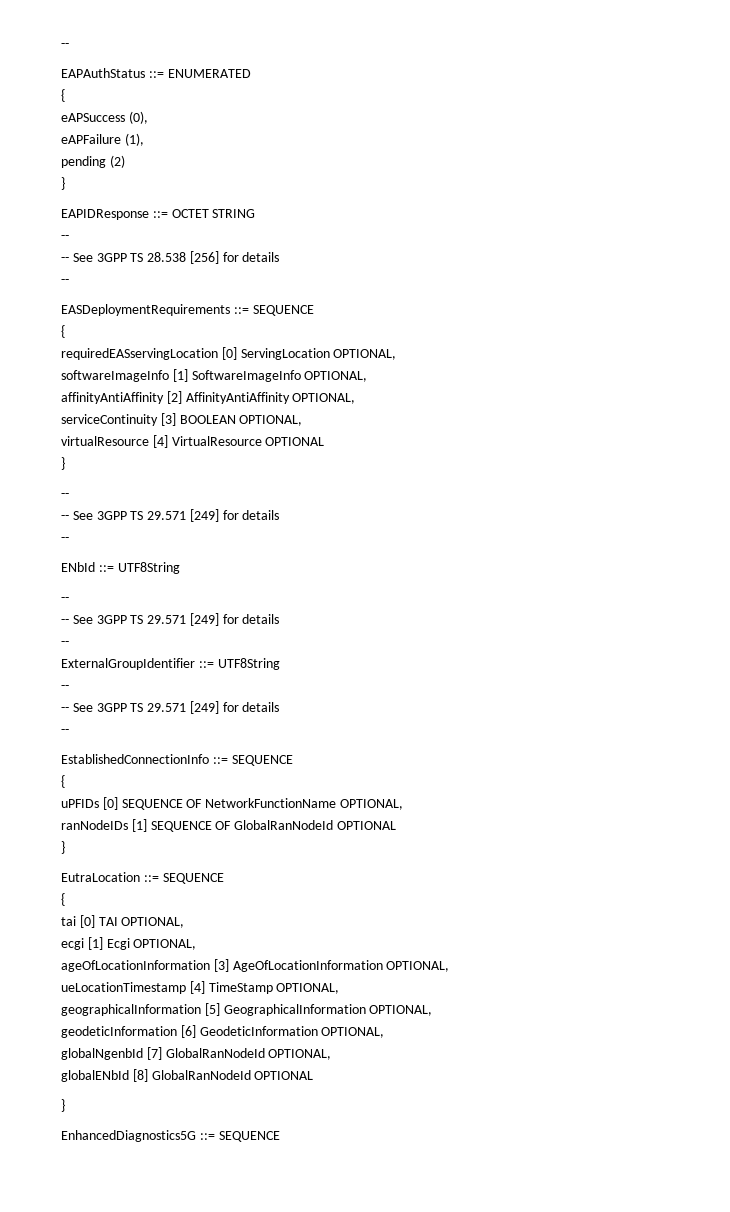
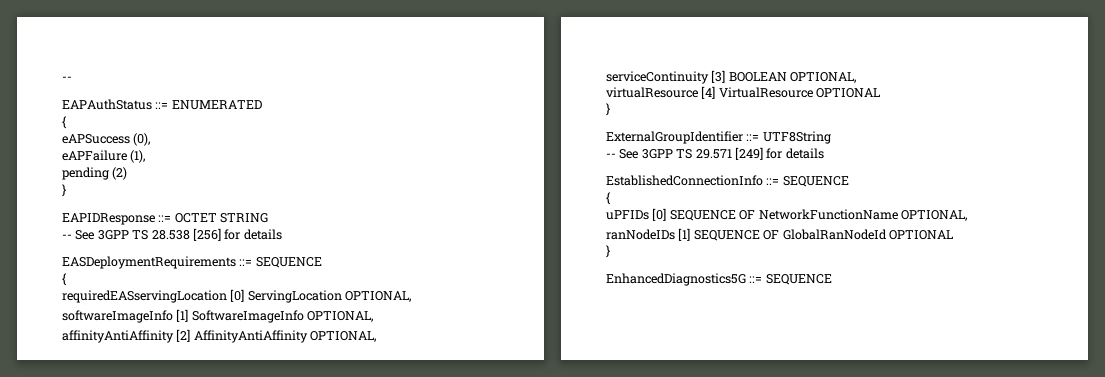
  EAPIDResponse ::= OCTET STRING
- --
  -- See 3GPP TS 28.538 [256] for details
- --
  virtualResource [4] VirtualResource OPTIONAL
  }
- --
+ ExternalGroupIdentifier ::= UTF8String
  -- See 3GPP TS 29.571 [249] for details
- --
- ENbId ::= UTF8String
- --
- -- See 3GPP TS 29.571 [249] for details
- --
- ExternalGroupIdentifier ::= UTF8String
- --
- -- See 3GPP TS 29.571 [249] for details
- --
- EutraLocation ::= SEQUENCE
- {
- tai [0] TAI OPTIONAL,
- ecgi [1] Ecgi OPTIONAL,
- ageOfLocationInformation [3] AgeOfLocationInformation OPTIONAL,
- ueLocationTimestamp [4] TimeStamp OPTIONAL,
- geographicalInformation [5] GeographicalInformation OPTIONAL,
- geodeticInformation [6] GeodeticInformation OPTIONAL,
- globalNgenbId [7] GlobalRanNodeId OPTIONAL,
- globalENbId [8] GlobalRanNodeId OPTIONAL
- }

